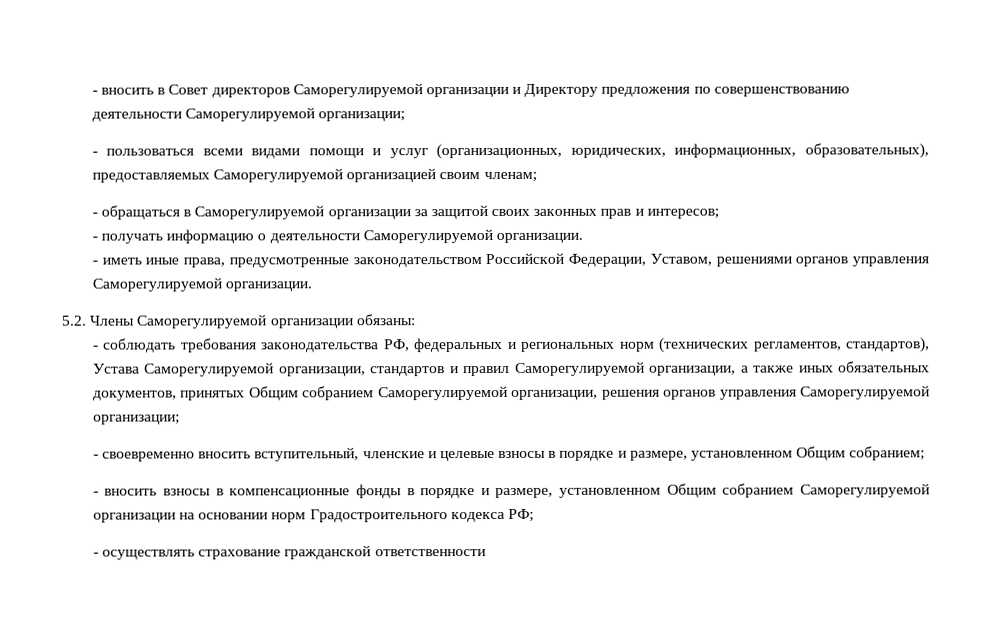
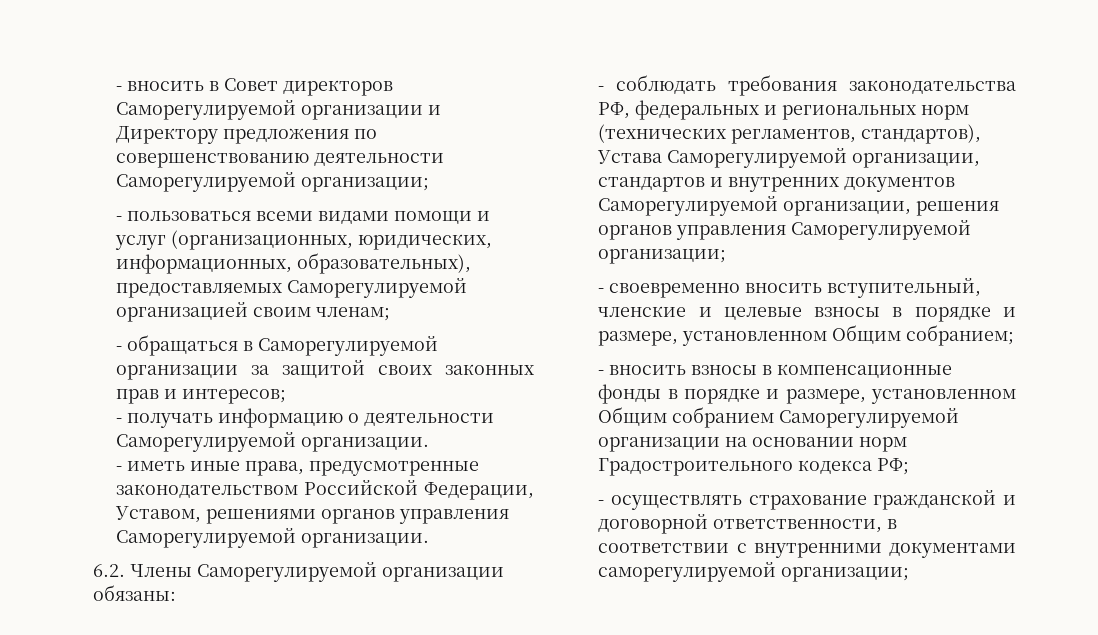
- 5.2. Члены Саморегулируемой организации обязаны:
+ 6.2. Члены Саморегулируемой организации обязаны:
- - соблюдать требования законодательства РФ, федеральных и региональных норм (технических регламентов, стандартов), Устава Саморегулируемой организации, стандартов и правил Саморегулируемой организации, а также иных обязательных документов, принятых Общим собранием Саморегулируемой организации, решения органов управления Саморегулируемой организации;
+ - соблюдать требования законодательства РФ, федеральных и региональных норм (технических регламентов, стандартов), Устава Саморегулируемой организации, стандартов и внутренних документов Саморегулируемой организации, решения органов управления Саморегулируемой организации;
- - осуществлять страхование гражданской ответственности
+ - осуществлять страхование гражданской и договорной ответственности, в соответствии с внутренними документами саморегулируемой организации;

